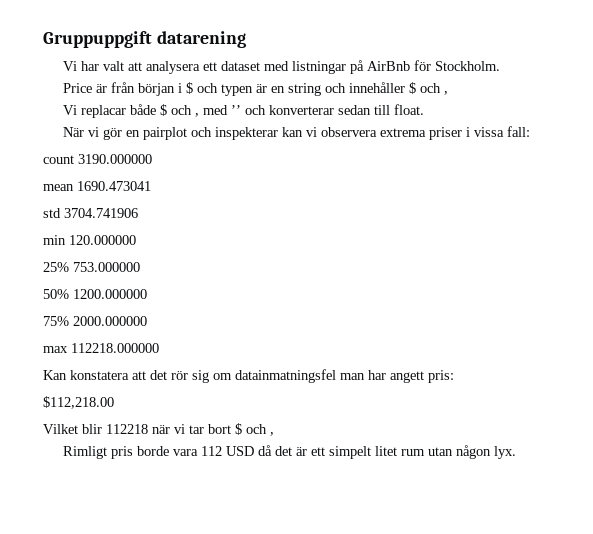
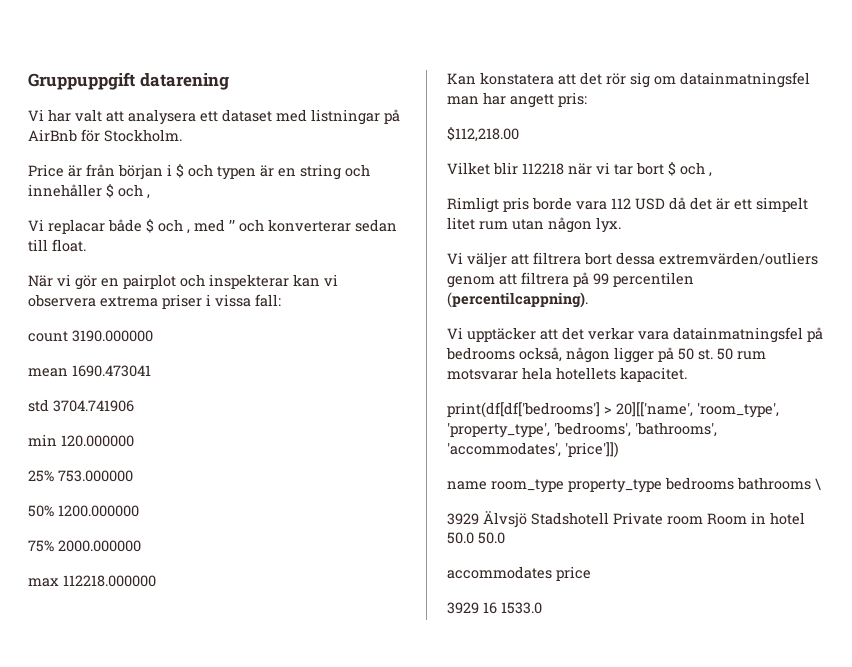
+ Vi väljer att filtrera bort dessa extremvärden/outliers genom att filtrera på 99 percentilen (percentilcappning).
+ Vi upptäcker att det verkar vara datainmatningsfel på bedrooms också, någon ligger på 50 st. 50 rum motsvarar hela hotellets kapacitet.
+ print(df[df['bedrooms'] > 20][['name', 'room_type', 'property_type', 'bedrooms', 'bathrooms', 'accommodates', 'price']])
+ name room_type property_type bedrooms bathrooms \
+ 3929 Älvsjö Stadshotell Private room Room in hotel 50.0 50.0
+ accommodates price
+ 3929 16 1533.0

